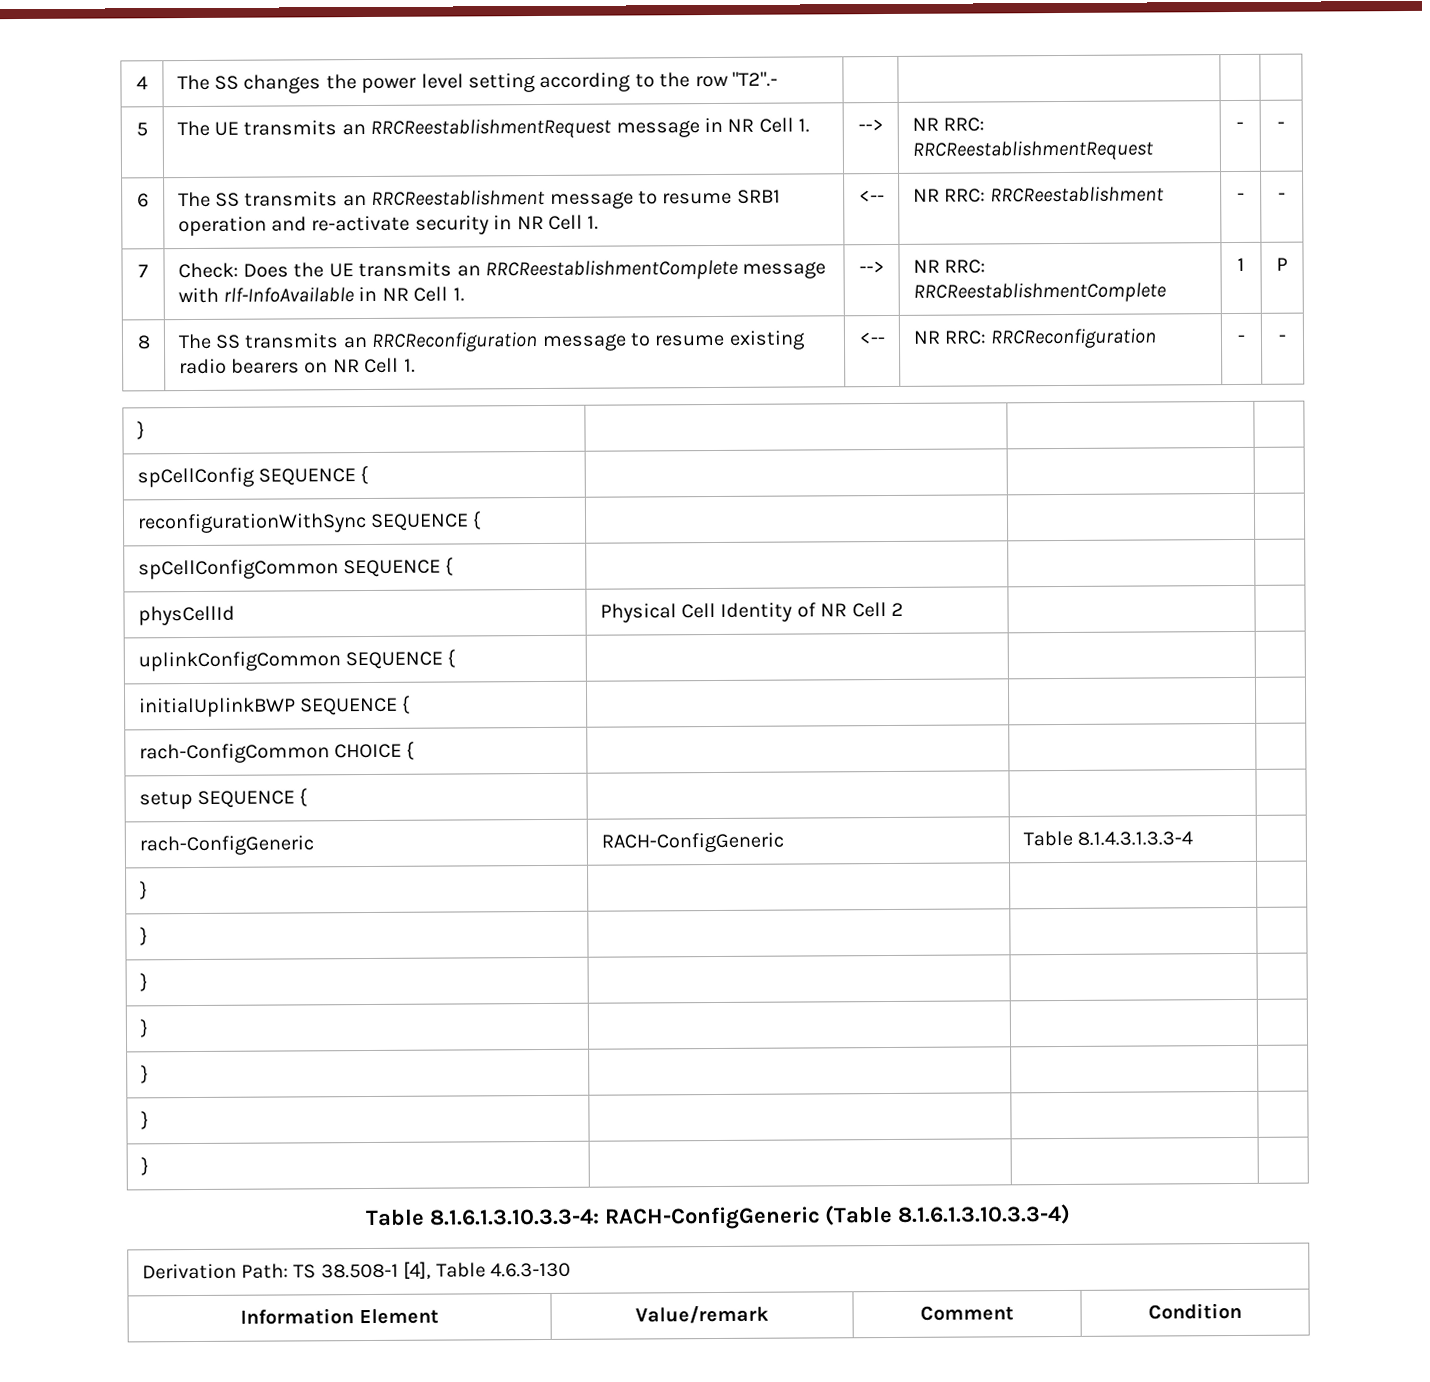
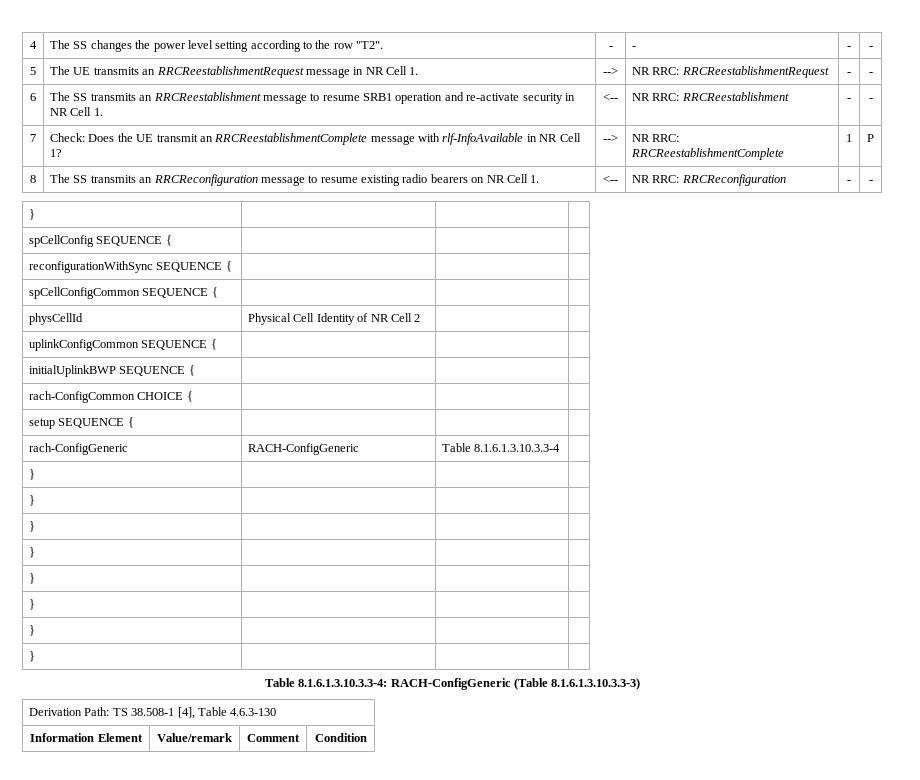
- 4 | The SS changes the power level setting according to the row "T2".- | | | |
+ 4 | The SS changes the power level setting according to the row "T2". | - | - | - | -
- 7 | Check: Does the UE transmits an RRCReestablishmentComplete message with rlf-InfoAvailable in NR Cell 1. | --> | NR RRC: RRCReestablishmentComplete | 1 | P
+ 7 | Check: Does the UE transmit an RRCReestablishmentComplete message with rlf-InfoAvailable in NR Cell 1? | --> | NR RRC: RRCReestablishmentComplete | 1 | P
- rach-ConfigGeneric | RACH-ConfigGeneric | Table 8.1.4.3.1.3.3-4 |
+ rach-ConfigGeneric | RACH-ConfigGeneric | Table 8.1.6.1.3.10.3.3-4 |
+ } | | |
- Table 8.1.6.1.3.10.3.3-4: RACH-ConfigGeneric (Table 8.1.6.1.3.10.3.3-4)
+ Table 8.1.6.1.3.10.3.3-4: RACH-ConfigGeneric (Table 8.1.6.1.3.10.3.3-3)

